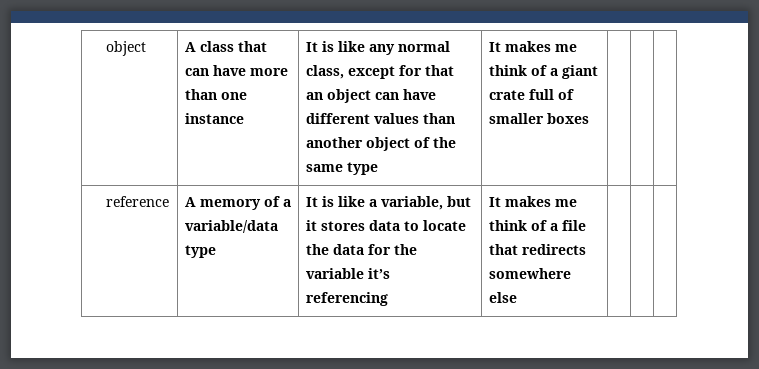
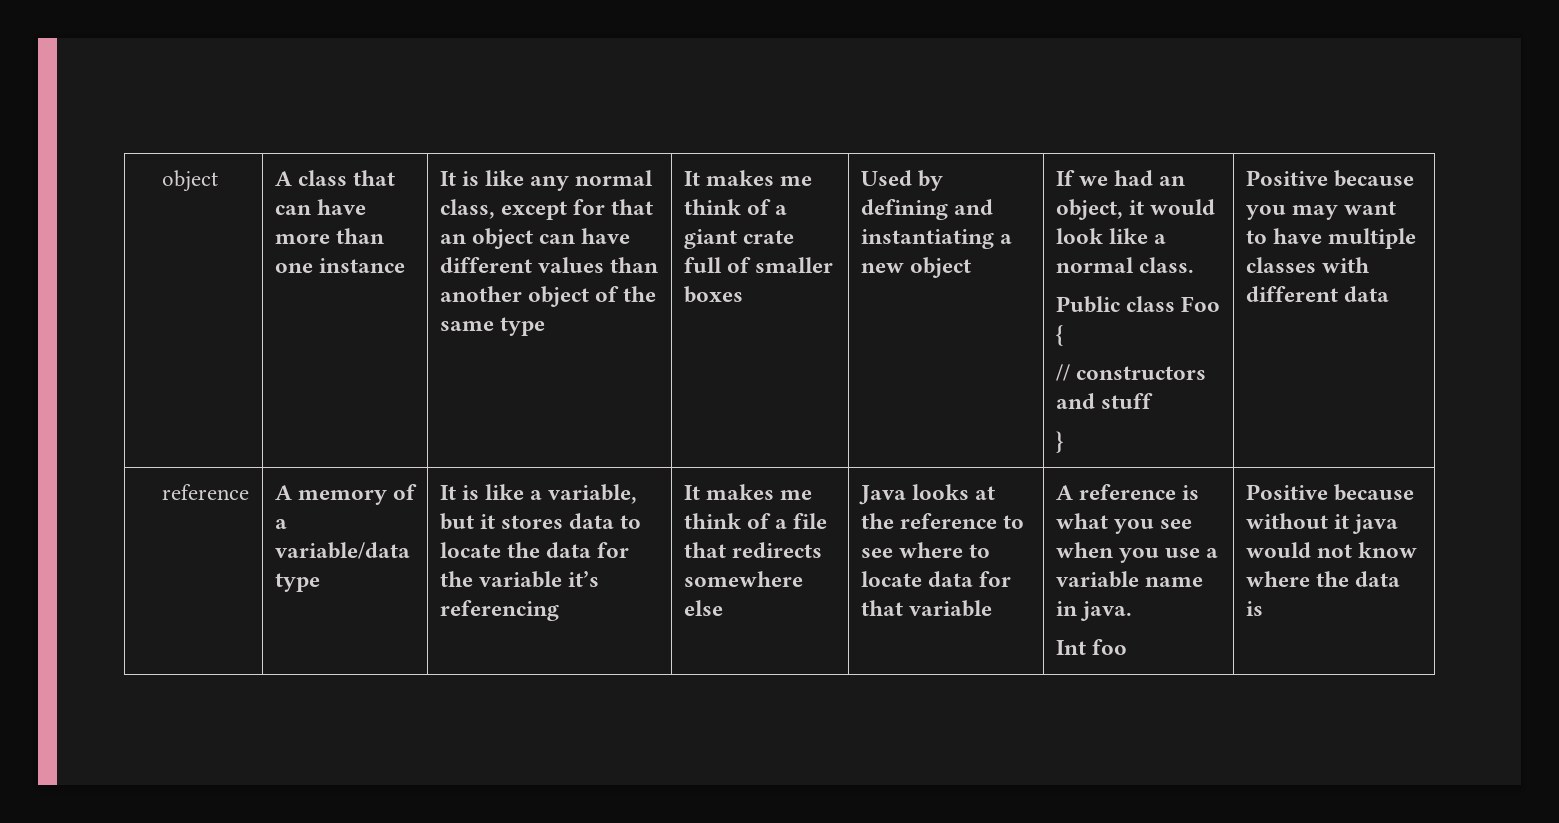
+ Used by defining and instantiating a new object | If we had an object, it would look like a normal class.
+ Public class Foo {
+ // constructors and stuff
+ } | Positive because you may want to have multiple classes with different data
+ Java looks at the reference to see where to locate data for that variable | A reference is what you see when you use a variable name in java.
+ Int foo | Positive because without it java would not know where the data is

